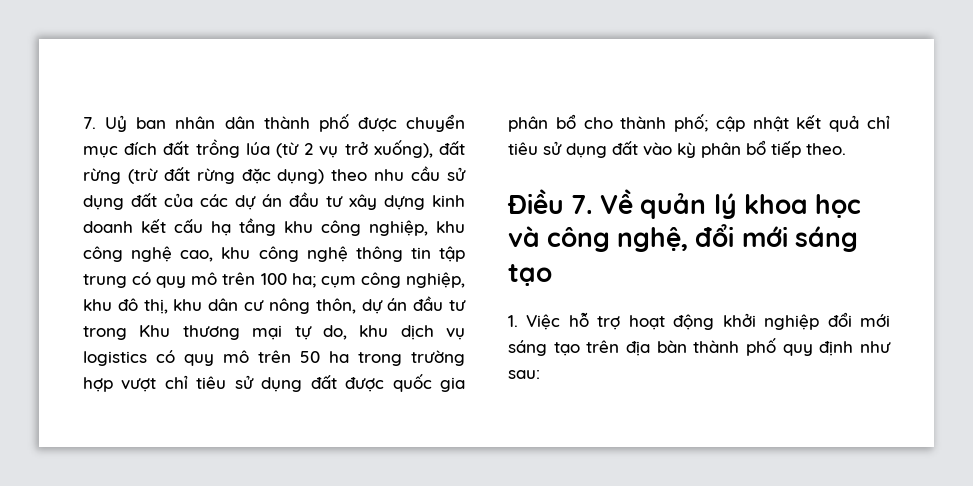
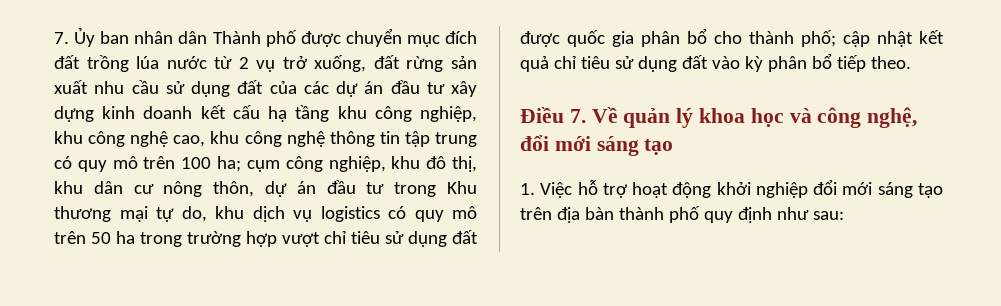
- 7. Uỷ ban nhân dân thành phố được chuyển mục đích đất trồng lúa (từ 2 vụ trở xuống), đất rừng (trừ đất rừng đặc dụng) theo nhu cầu sử dụng đất của các dự án đầu tư xây dựng kinh doanh kết cấu hạ tầng khu công nghiệp, khu công nghệ cao, khu công nghệ thông tin tập trung có quy mô trên 100 ha;
+ 7. Ủy ban nhân dân Thành phố được chuyển mục đích đất trồng lúa nước từ 2 vụ trở xuống, đất rừng sản xuất nhu cầu sử dụng đất của các dự án đầu tư xây dựng kinh doanh kết cấu hạ tầng khu công nghiệp, khu công nghệ cao, khu công nghệ thông tin tập trung có quy mô trên 100 ha;

